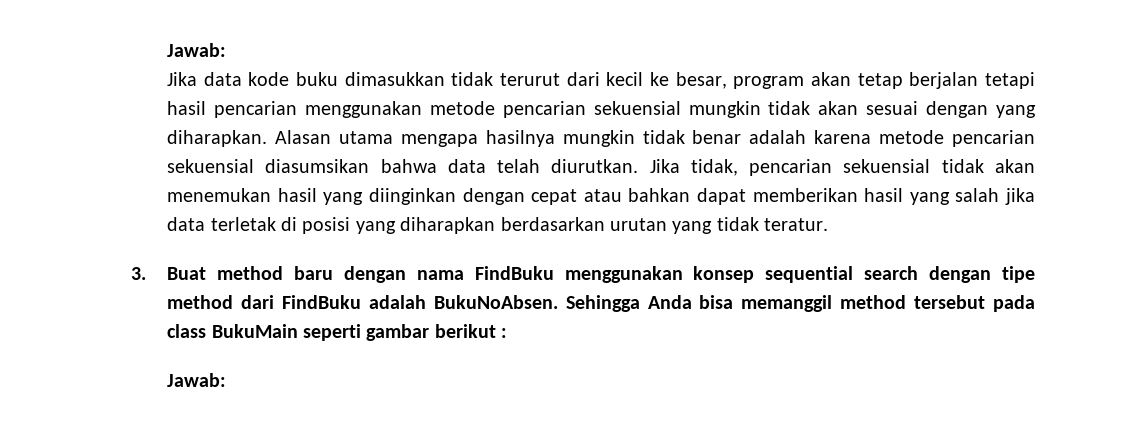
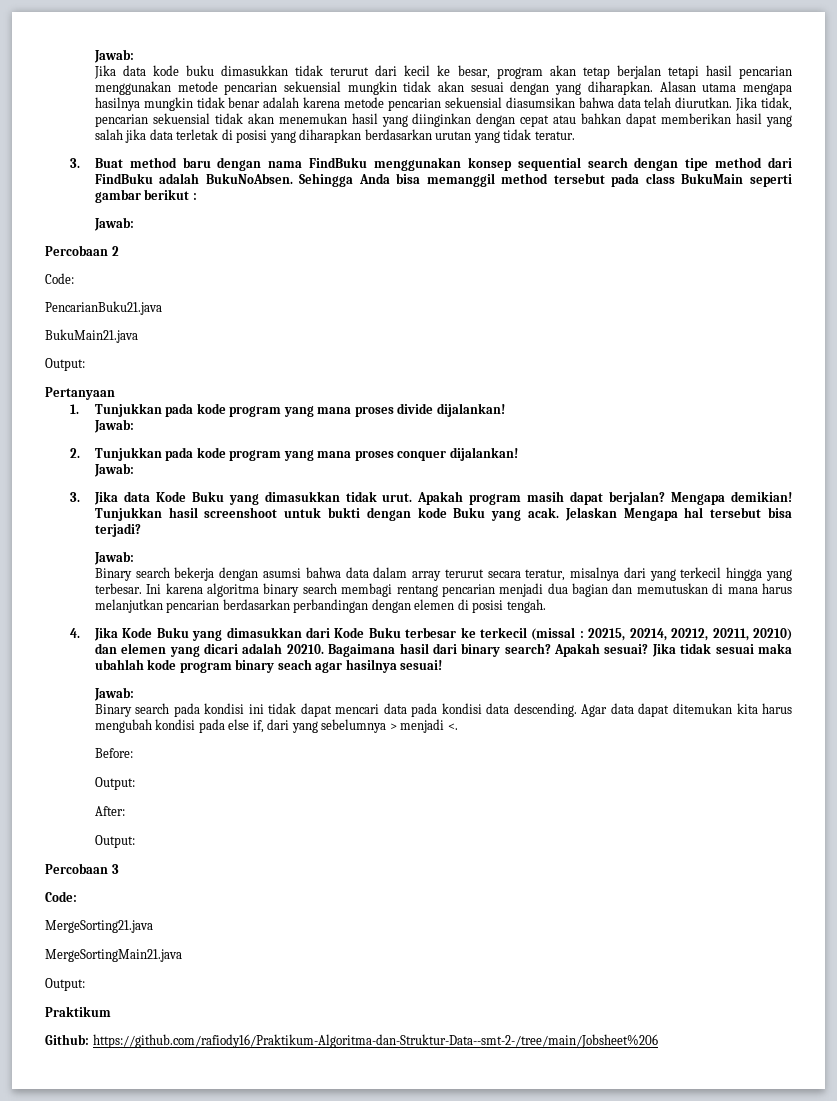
+ Percobaan 2
+ Code:
+ PencarianBuku21.java
+ BukuMain21.java
+ Output:
+ Pertanyaan
+ 1. Tunjukkan pada kode program yang mana proses divide dijalankan!
+ Jawab:
+ 2. Tunjukkan pada kode program yang mana proses conquer dijalankan!
+ Jawab:
+ 3. Jika data Kode Buku yang dimasukkan tidak urut. Apakah program masih dapat berjalan? Mengapa demikian! Tunjukkan hasil screenshoot untuk bukti dengan kode Buku yang acak. Jelaskan Mengapa hal tersebut bisa terjadi?
+ Jawab:
+ Binary search bekerja dengan asumsi bahwa data dalam array terurut secara teratur, misalnya dari yang terkecil hingga yang terbesar. Ini karena algoritma binary search membagi rentang pencarian menjadi dua bagian dan memutuskan di mana harus melanjutkan pencarian berdasarkan perbandingan dengan elemen di posisi tengah.
+ 4. Jika Kode Buku yang dimasukkan dari Kode Buku terbesar ke terkecil (missal : 20215, 20214, 20212, 20211, 20210) dan elemen yang dicari adalah 20210. Bagaimana hasil dari binary search? Apakah sesuai? Jika tidak sesuai maka ubahlah kode program binary seach agar hasilnya sesuai!
+ Jawab:
+ Binary search pada kondisi ini tidak dapat mencari data pada kondisi data descending. Agar data dapat ditemukan kita harus mengubah kondisi pada else if, dari yang sebelumnya > menjadi <.
+ Before:
+ Output:
+ After:
+ Output:
+ Percobaan 3
+ Code:
+ MergeSorting21.java
+ MergeSortingMain21.java
+ Output:
+ Praktikum
+ Github: https://github.com/rafiody16/Praktikum-Algoritma-dan-Struktur-Data--smt-2-/tree/main/Jobsheet%206

